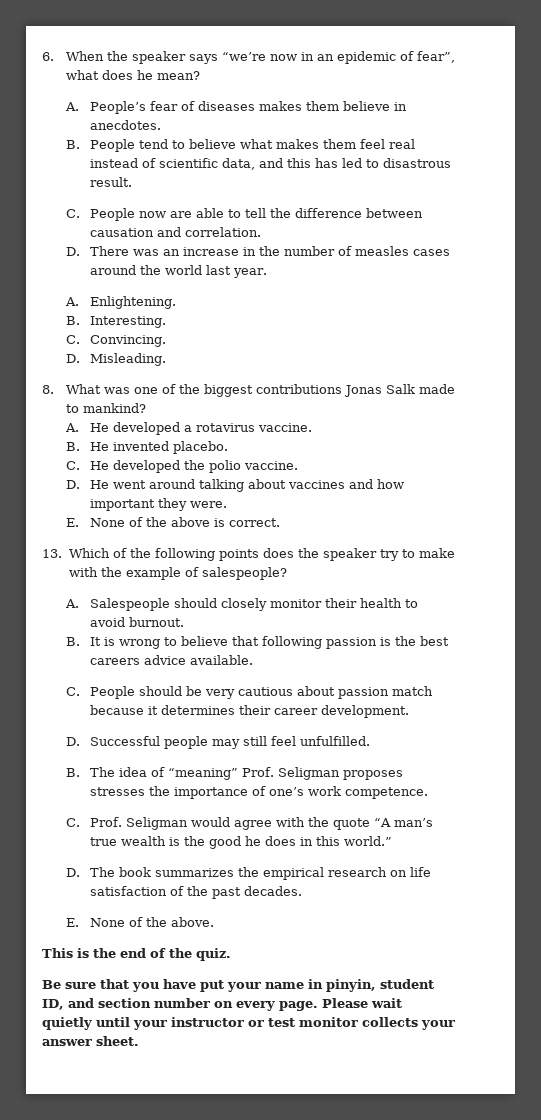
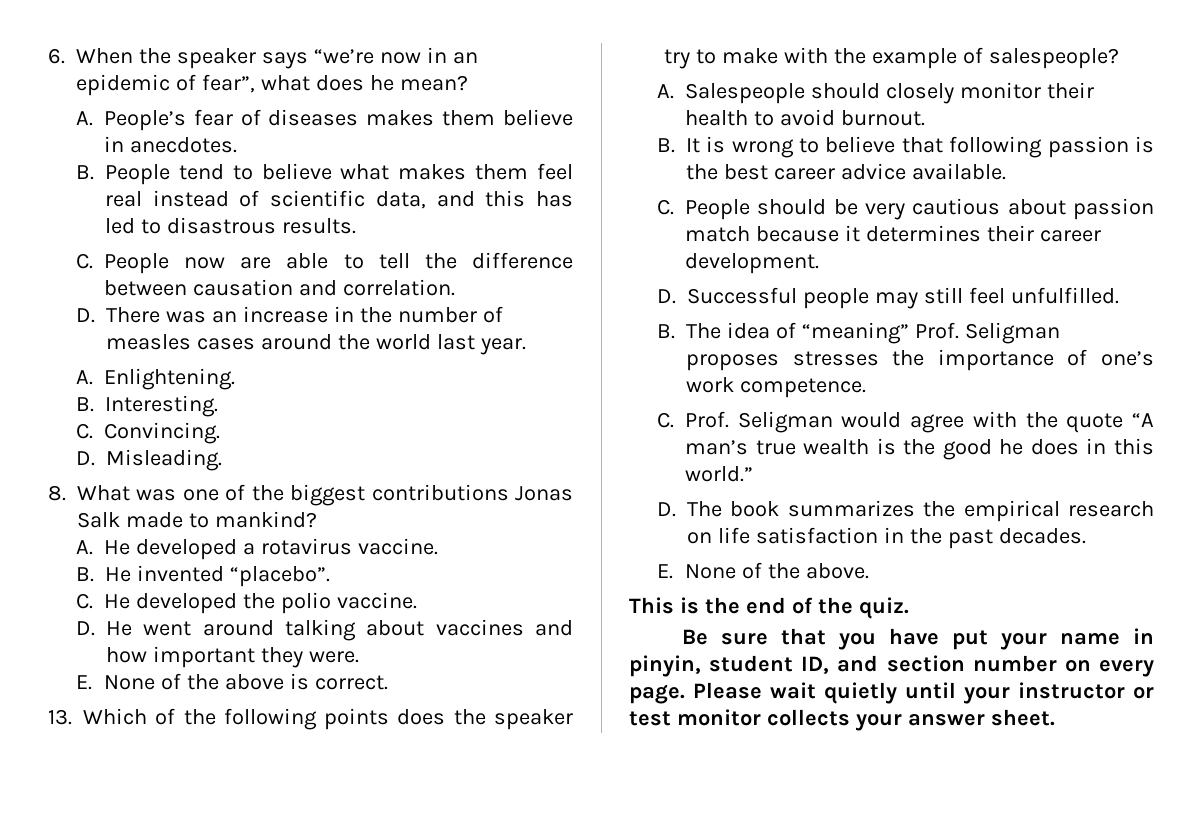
- B. People tend to believe what makes them feel real instead of scientific data, and this has led to disastrous result.
+ B. People tend to believe what makes them feel real instead of scientific data, and this has led to disastrous results.
- B. He invented placebo.
+ B. He invented “placebo”.
- B. It is wrong to believe that following passion is the best careers advice available.
+ B. It is wrong to believe that following passion is the best career advice available.
- D. The book summarizes the empirical research on life satisfaction of the past decades.
+ D. The book summarizes the empirical research on life satisfaction in the past decades.

